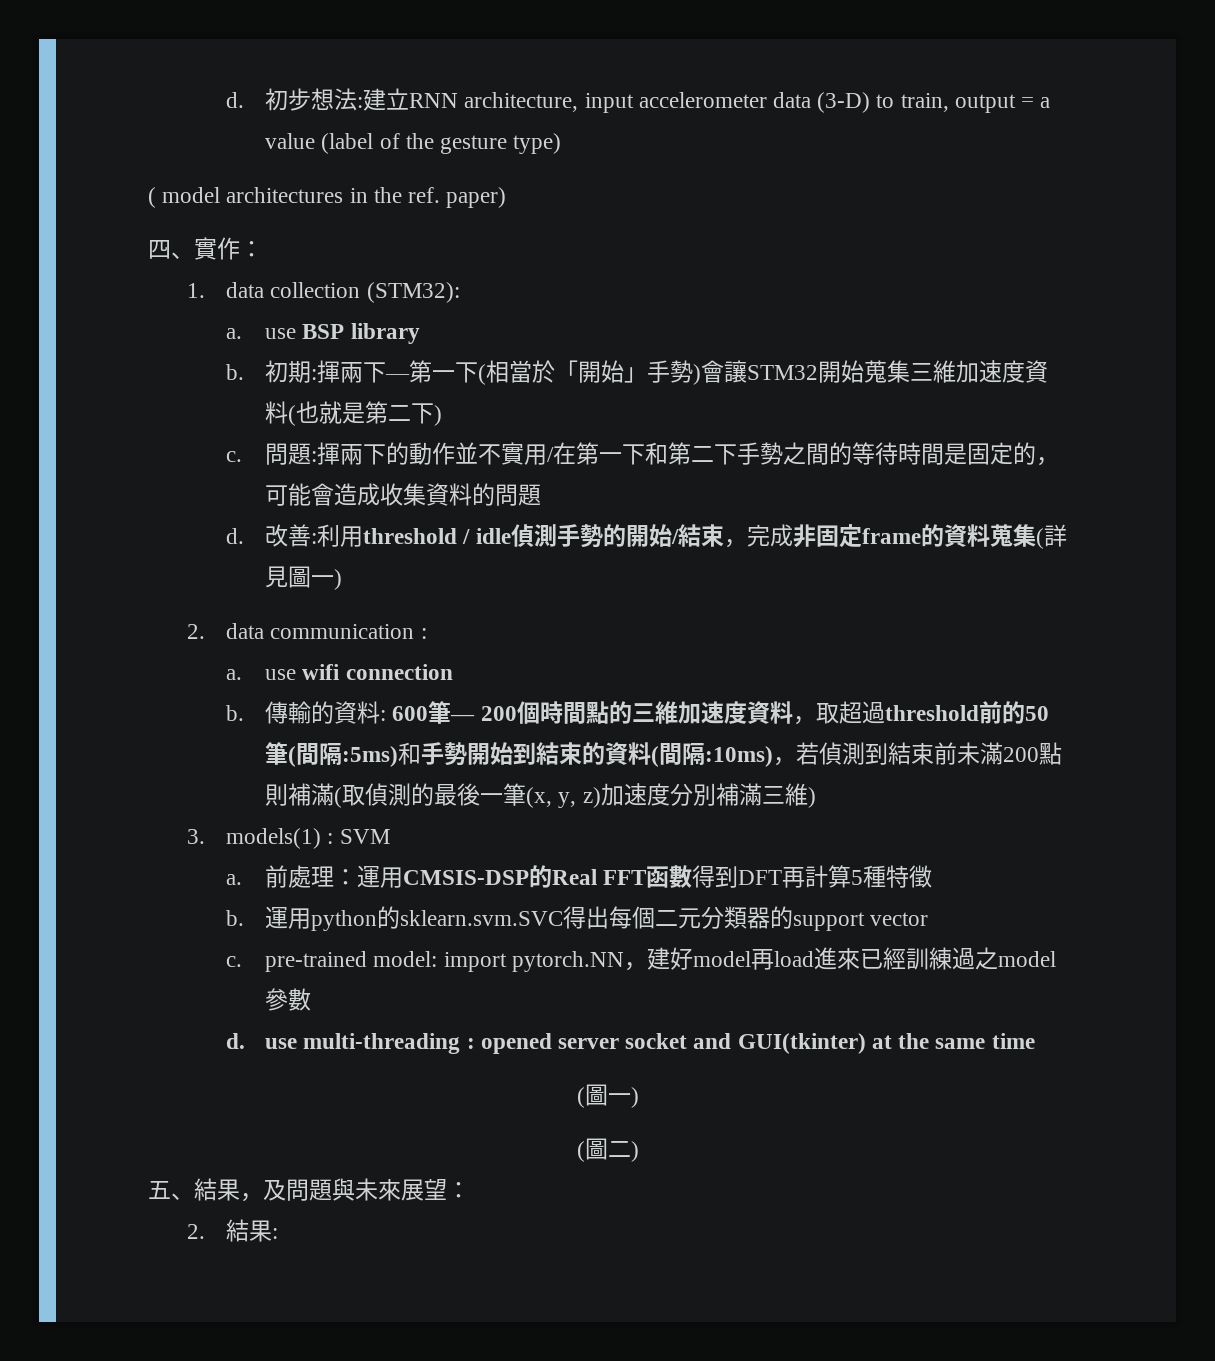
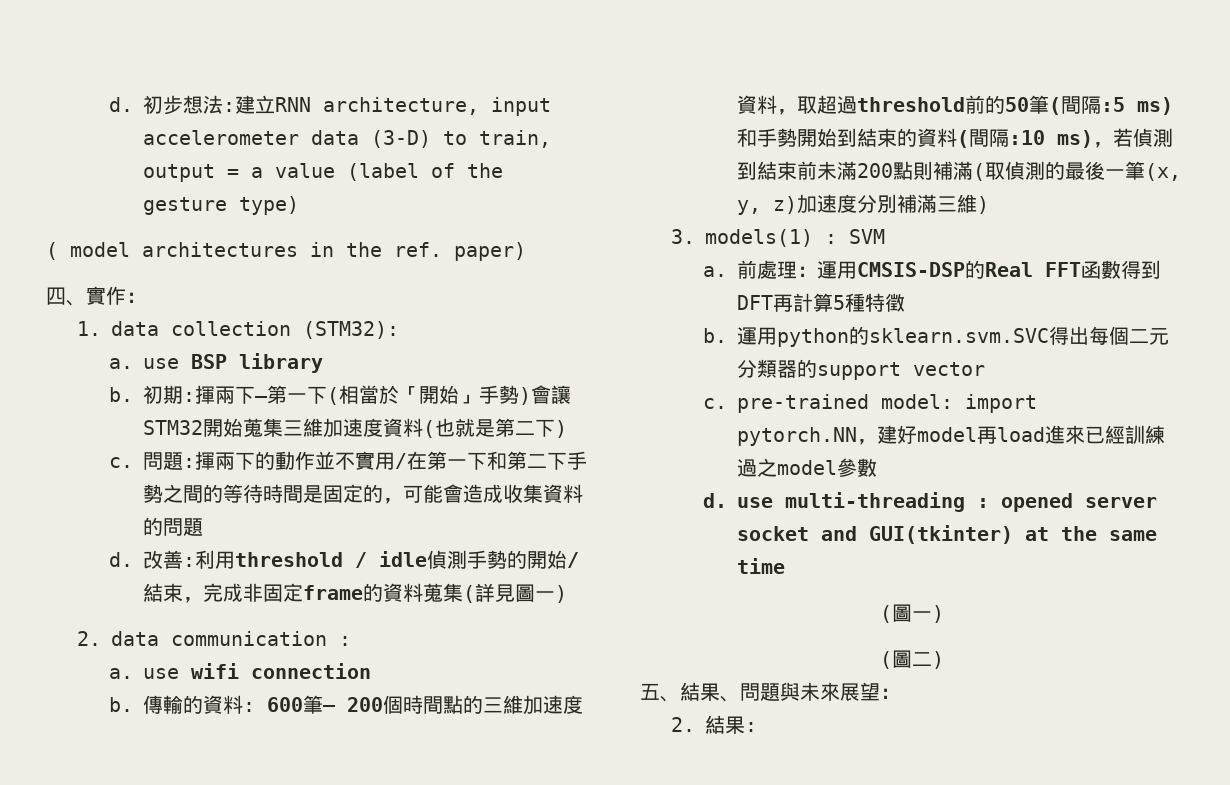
- 傳輸的資料: 600筆— 200個時間點的三維加速度資料，取超過threshold前的50筆(間隔:5ms)和手勢開始到結束的資料(間隔:10ms)，若偵測到結束前未滿200點則補滿(取偵測的最後一筆(x, y, z)加速度分別補滿三維)
+ 傳輸的資料: 600筆— 200個時間點的三維加速度資料，取超過threshold前的50筆(間隔:5 ms)和手勢開始到結束的資料(間隔:10 ms)，若偵測到結束前未滿200點則補滿(取偵測的最後一筆(x, y, z)加速度分別補滿三維)
- 五、結果，及問題與未來展望：
+ 五、結果、問題與未來展望：

